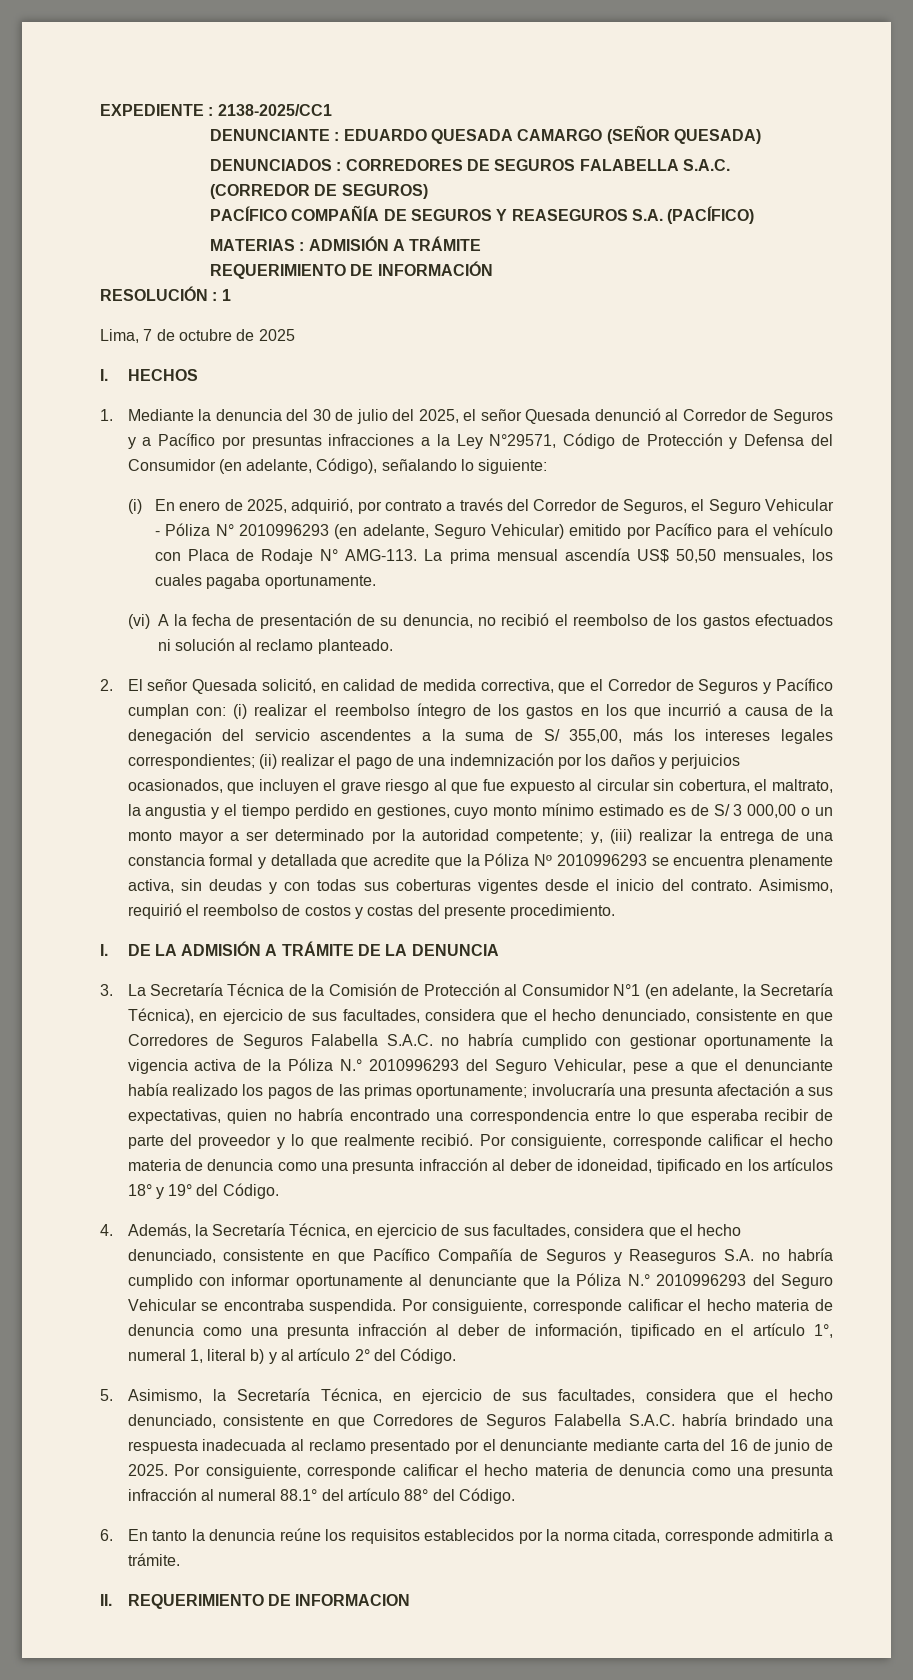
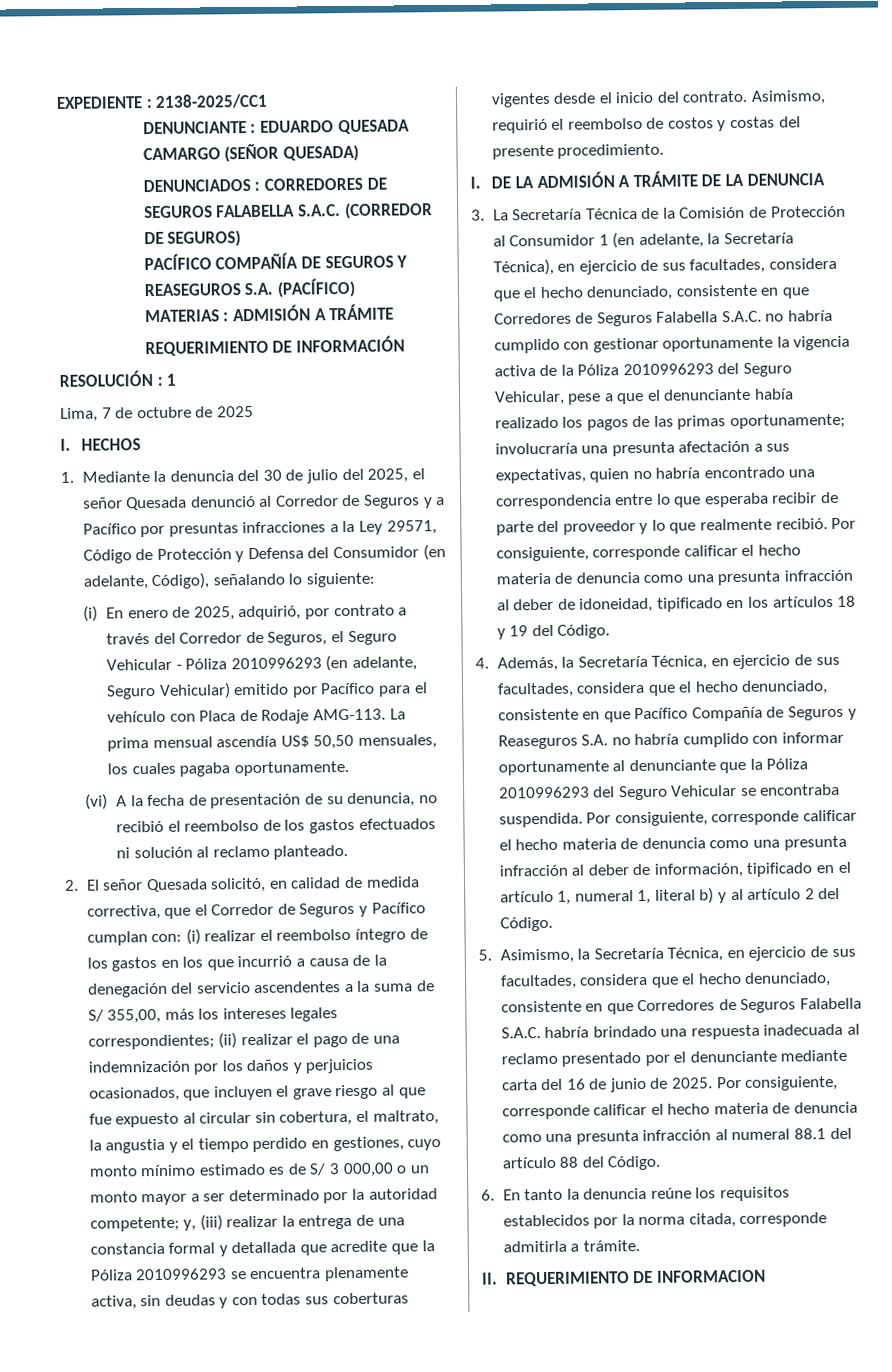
- 1. Mediante la denuncia del 30 de julio del 2025, el señor Quesada denunció al Corredor de Seguros y a Pacífico por presuntas infracciones a la Ley N°29571, Código de Protección y Defensa del Consumidor (en adelante, Código), señalando lo siguiente:
+ 1. Mediante la denuncia del 30 de julio del 2025, el señor Quesada denunció al Corredor de Seguros y a Pacífico por presuntas infracciones a la Ley 29571, Código de Protección y Defensa del Consumidor (en adelante, Código), señalando lo siguiente:
- (i) En enero de 2025, adquirió, por contrato a través del Corredor de Seguros, el Seguro Vehicular - Póliza N° 2010996293 (en adelante, Seguro Vehicular) emitido por Pacífico para el vehículo con Placa de Rodaje N° AMG-113.
+ (i) En enero de 2025, adquirió, por contrato a través del Corredor de Seguros, el Seguro Vehicular - Póliza 2010996293 (en adelante, Seguro Vehicular) emitido por Pacífico para el vehículo con Placa de Rodaje AMG-113.
- y, (iii) realizar la entrega de una constancia formal y detallada que acredite que la Póliza Nº 2010996293 se encuentra plenamente activa, sin deudas y con todas sus coberturas vigentes desde el inicio del contrato.
+ y, (iii) realizar la entrega de una constancia formal y detallada que acredite que la Póliza 2010996293 se encuentra plenamente activa, sin deudas y con todas sus coberturas vigentes desde el inicio del contrato.
- 3. La Secretaría Técnica de la Comisión de Protección al Consumidor N°1 (en adelante, la Secretaría Técnica), en ejercicio de sus facultades, considera que el hecho denunciado, consistente en que Corredores de Seguros Falabella S.A.C. no habría cumplido con gestionar oportunamente la vigencia activa de la Póliza N.° 2010996293 del Seguro Vehicular, pese a que el denunciante había realizado los pagos de las primas oportunamente;
+ 3. La Secretaría Técnica de la Comisión de Protección al Consumidor 1 (en adelante, la Secretaría Técnica), en ejercicio de sus facultades, considera que el hecho denunciado, consistente en que Corredores de Seguros Falabella S.A.C. no habría cumplido con gestionar oportunamente la vigencia activa de la Póliza 2010996293 del Seguro Vehicular, pese a que el denunciante había realizado los pagos de las primas oportunamente;
- Por consiguiente, corresponde calificar el hecho materia de denuncia como una presunta infracción al deber de idoneidad, tipificado en los artículos 18° y 19° del Código.
+ Por consiguiente, corresponde calificar el hecho materia de denuncia como una presunta infracción al deber de idoneidad, tipificado en los artículos 18 y 19 del Código.
- 4. Además, la Secretaría Técnica, en ejercicio de sus facultades, considera que el hecho denunciado, consistente en que Pacífico Compañía de Seguros y Reaseguros S.A. no habría cumplido con informar oportunamente al denunciante que la Póliza N.° 2010996293 del Seguro Vehicular se encontraba suspendida.
+ 4. Además, la Secretaría Técnica, en ejercicio de sus facultades, considera que el hecho denunciado, consistente en que Pacífico Compañía de Seguros y Reaseguros S.A. no habría cumplido con informar oportunamente al denunciante que la Póliza 2010996293 del Seguro Vehicular se encontraba suspendida.
- Por consiguiente, corresponde calificar el hecho materia de denuncia como una presunta infracción al deber de información, tipificado en el artículo 1°, numeral 1, literal b) y al artículo 2° del Código.
+ Por consiguiente, corresponde calificar el hecho materia de denuncia como una presunta infracción al deber de información, tipificado en el artículo 1, numeral 1, literal b) y al artículo 2 del Código.
- Por consiguiente, corresponde calificar el hecho materia de denuncia como una presunta infracción al numeral 88.1° del artículo 88° del Código.
+ Por consiguiente, corresponde calificar el hecho materia de denuncia como una presunta infracción al numeral 88.1 del artículo 88 del Código.

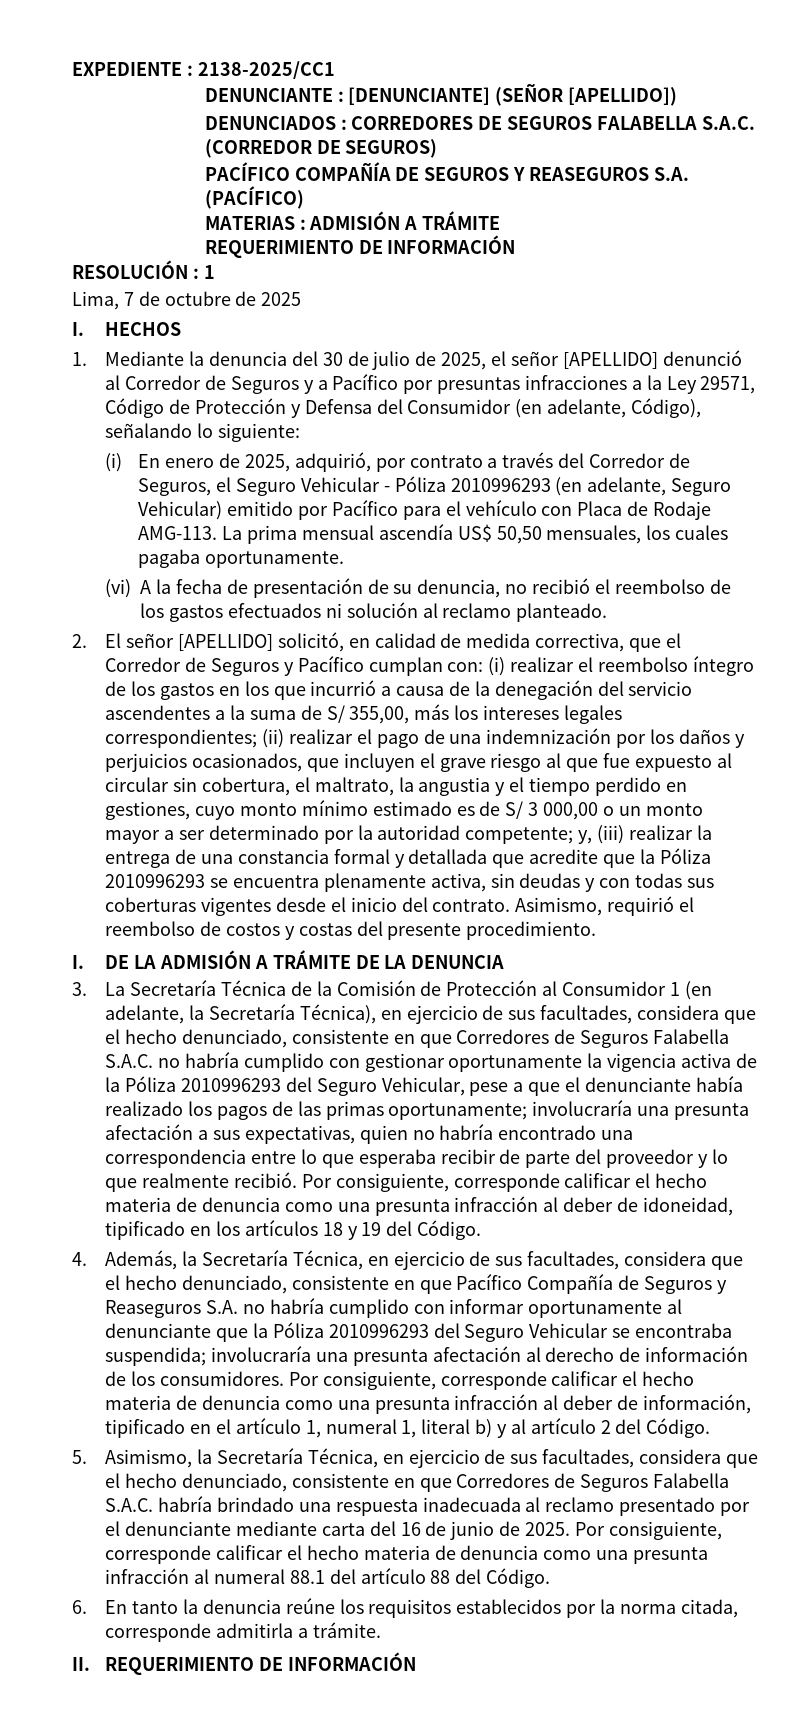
- DENUNCIANTE : EDUARDO QUESADA CAMARGO (SEÑOR QUESADA)
+ DENUNCIANTE : [DENUNCIANTE] (SEÑOR [APELLIDO])
- 1. Mediante la denuncia del 30 de julio del 2025, el señor Quesada denunció al Corredor de Seguros y a Pacífico por presuntas infracciones a la Ley 29571, Código de Protección y Defensa del Consumidor (en adelante, Código), señalando lo siguiente:
+ 1. Mediante la denuncia del 30 de julio de 2025, el señor [APELLIDO] denunció al Corredor de Seguros y a Pacífico por presuntas infracciones a la Ley 29571, Código de Protección y Defensa del Consumidor (en adelante, Código), señalando lo siguiente:
- 2. El señor Quesada solicitó, en calidad de medida correctiva, que el Corredor de Seguros y Pacífico cumplan con:
+ 2. El señor [APELLIDO] solicitó, en calidad de medida correctiva, que el Corredor de Seguros y Pacífico cumplan con:
- 4. Además, la Secretaría Técnica, en ejercicio de sus facultades, considera que el hecho denunciado, consistente en que Pacífico Compañía de Seguros y Reaseguros S.A. no habría cumplido con informar oportunamente al denunciante que la Póliza 2010996293 del Seguro Vehicular se encontraba suspendida.
+ 4. Además, la Secretaría Técnica, en ejercicio de sus facultades, considera que el hecho denunciado, consistente en que Pacífico Compañía de Seguros y Reaseguros S.A. no habría cumplido con informar oportunamente al denunciante que la Póliza 2010996293 del Seguro Vehicular se encontraba suspendida; involucraría una presunta afectación al derecho de información de los consumidores.
- II. REQUERIMIENTO DE INFORMACION
+ II. REQUERIMIENTO DE INFORMACIÓN

